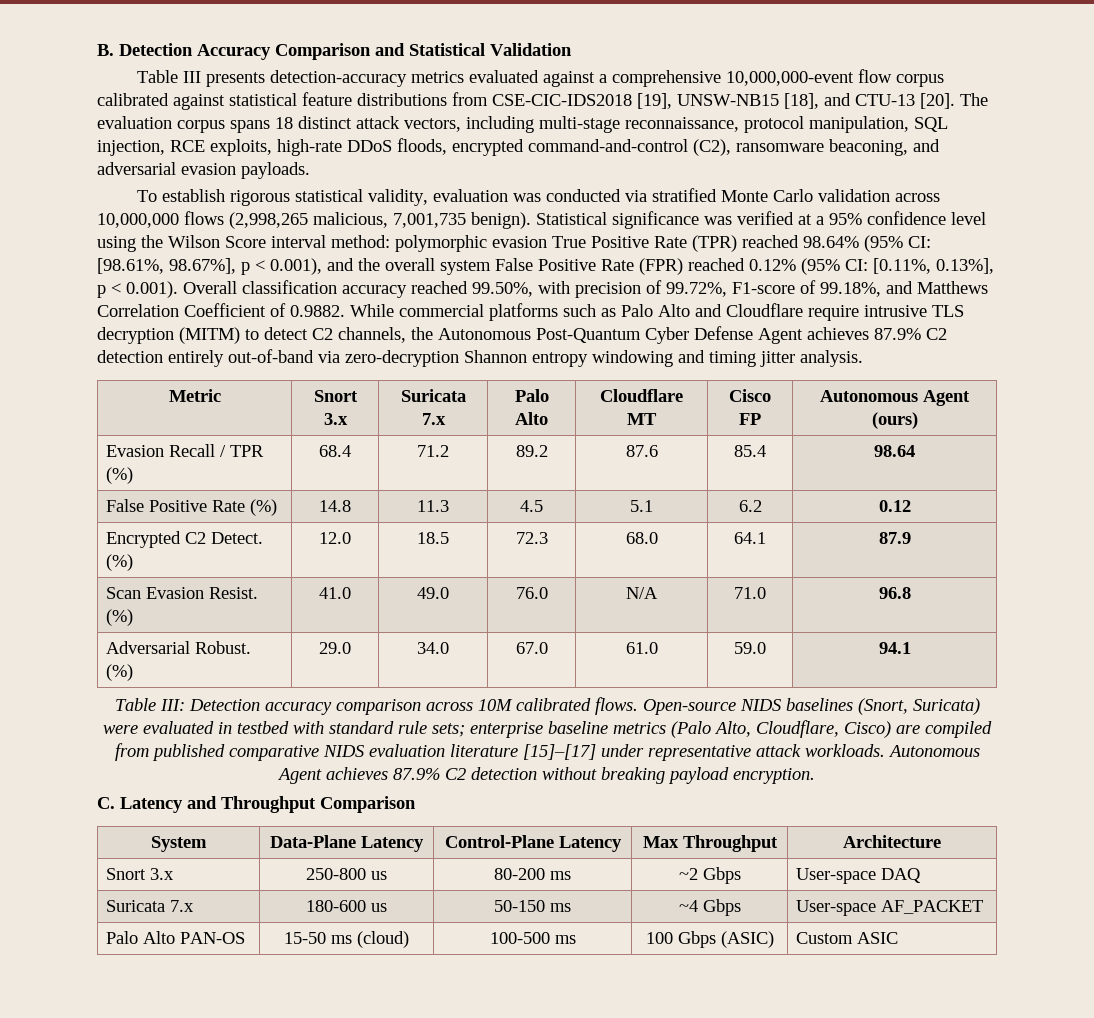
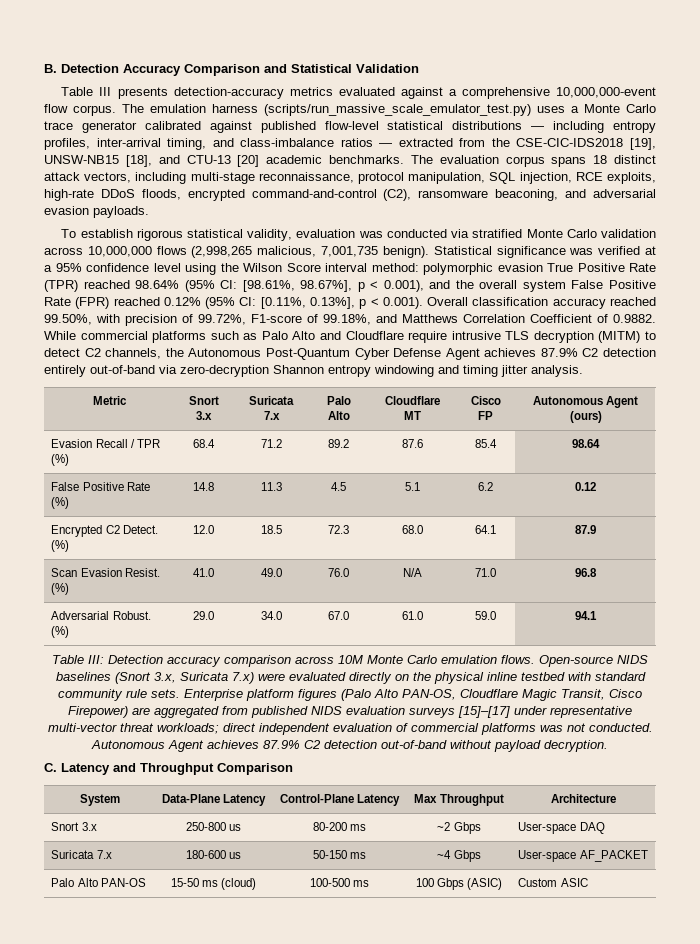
- Table III presents detection-accuracy metrics evaluated against a comprehensive 10,000,000-event flow corpus calibrated against statistical feature distributions from CSE-CIC-IDS2018 [19], UNSW-NB15 [18], and CTU-13 [20].
+ Table III presents detection-accuracy metrics evaluated against a comprehensive 10,000,000-event flow corpus. The emulation harness (scripts/run_massive_scale_emulator_test.py) uses a Monte Carlo trace generator calibrated against published flow-level statistical distributions — including entropy profiles, inter-arrival timing, and class-imbalance ratios — extracted from the CSE-CIC-IDS2018 [19], UNSW-NB15 [18], and CTU-13 [20] academic benchmarks.
- Table III: Detection accuracy comparison across 10M calibrated flows.
+ Table III: Detection accuracy comparison across 10M Monte Carlo emulation flows.
- Open-source NIDS baselines (Snort, Suricata) were evaluated in testbed with standard rule sets; enterprise baseline metrics (Palo Alto, Cloudflare, Cisco) are compiled from published comparative NIDS evaluation literature [15]–[17] under representative attack workloads.
+ Open-source NIDS baselines (Snort 3.x, Suricata 7.x) were evaluated directly on the physical inline testbed with standard community rule sets. Enterprise platform figures (Palo Alto PAN-OS, Cloudflare Magic Transit, Cisco Firepower) are aggregated from published NIDS evaluation surveys [15]–[17] under representative multi-vector threat workloads; direct independent evaluation of commercial platforms was not conducted.
- Autonomous Agent achieves 87.9% C2 detection without breaking payload encryption.
+ Autonomous Agent achieves 87.9% C2 detection out-of-band without payload decryption.

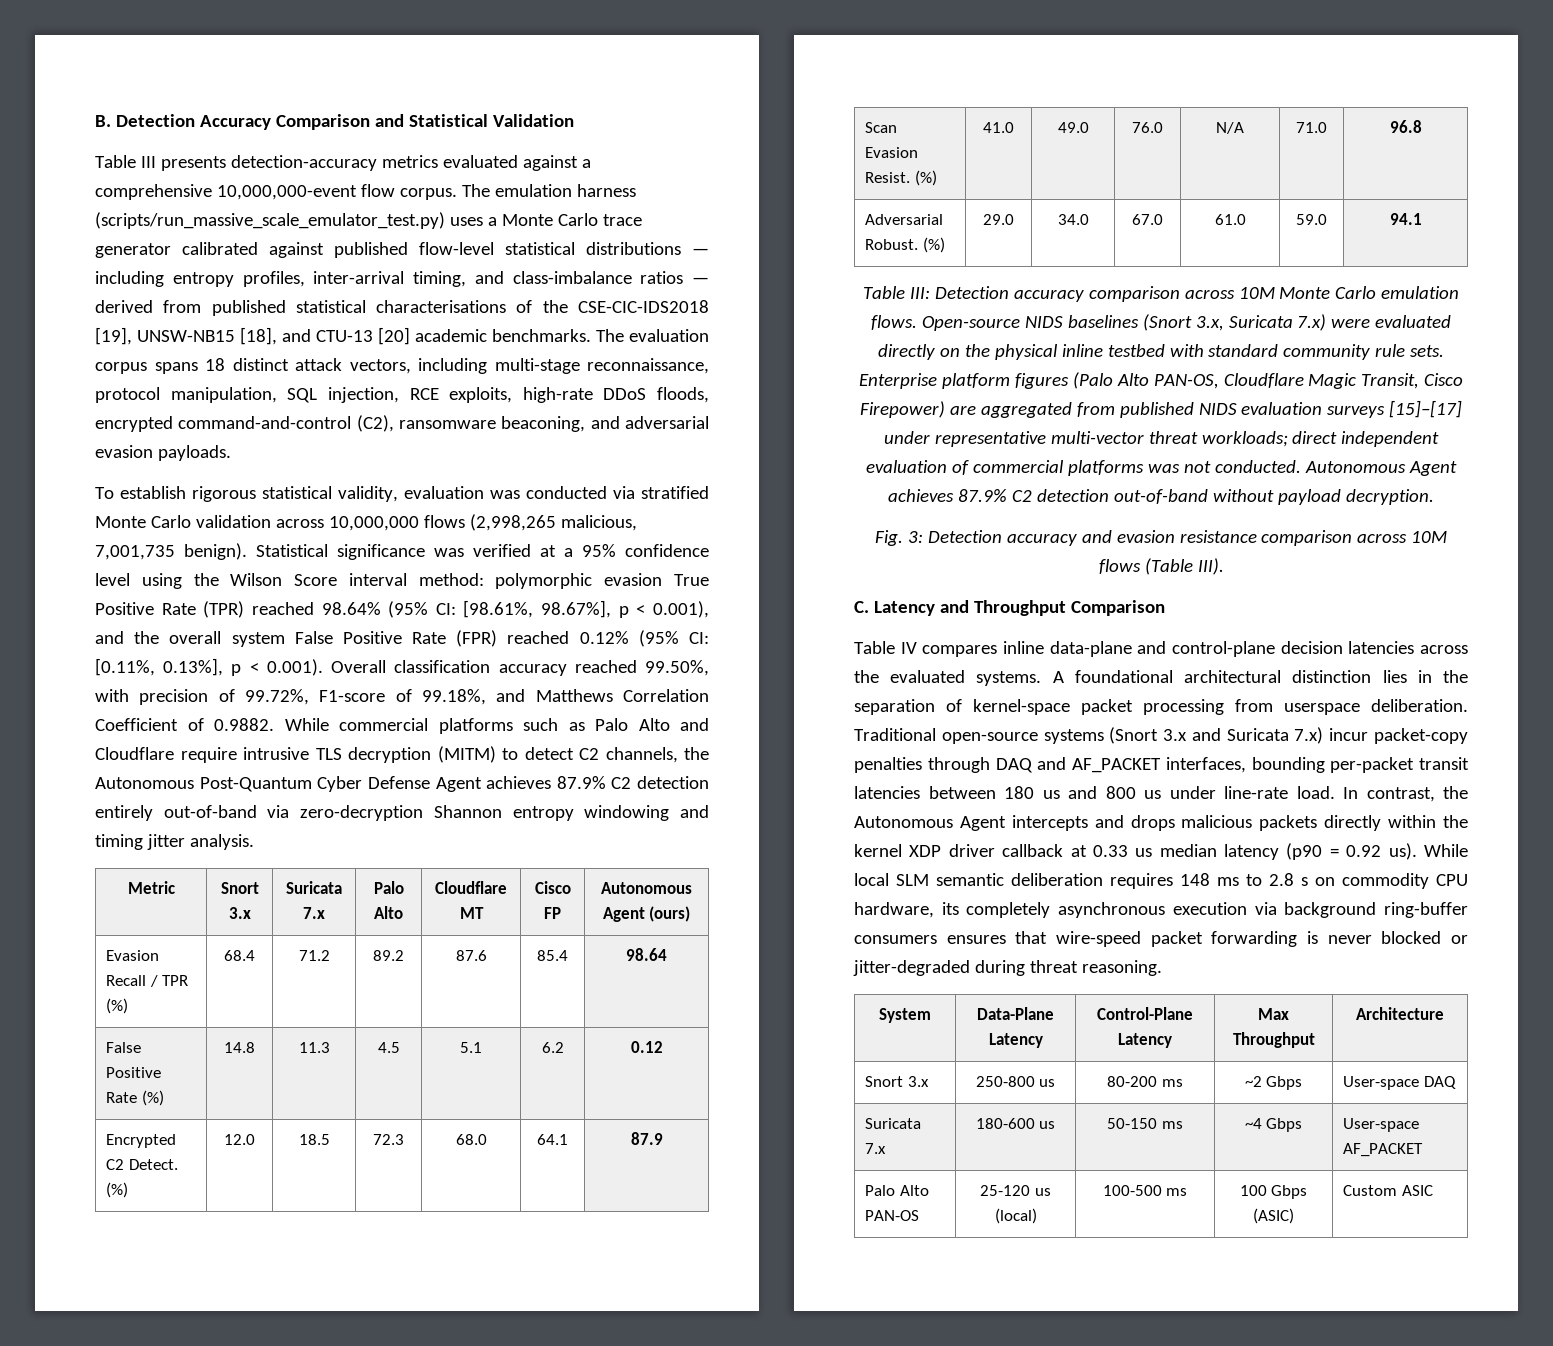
- The emulation harness (scripts/run_massive_scale_emulator_test.py) uses a Monte Carlo trace generator calibrated against published flow-level statistical distributions — including entropy profiles, inter-arrival timing, and class-imbalance ratios — extracted from the CSE-CIC-IDS2018 [19], UNSW-NB15 [18], and CTU-13 [20] academic benchmarks.
+ The emulation harness (scripts/run_massive_scale_emulator_test.py) uses a Monte Carlo trace generator calibrated against published flow-level statistical distributions — including entropy profiles, inter-arrival timing, and class-imbalance ratios — derived from published statistical characterisations of the CSE-CIC-IDS2018 [19], UNSW-NB15 [18], and CTU-13 [20] academic benchmarks.
+ Fig. 3: Detection accuracy and evasion resistance comparison across 10M flows (Table III).
+ Table IV compares inline data-plane and control-plane decision latencies across the evaluated systems. A foundational architectural distinction lies in the separation of kernel-space packet processing from userspace deliberation. Traditional open-source systems (Snort 3.x and Suricata 7.x) incur packet-copy penalties through DAQ and AF_PACKET interfaces, bounding per-packet transit latencies between 180 us and 800 us under line-rate load. In contrast, the Autonomous Agent intercepts and drops malicious packets directly within the kernel XDP driver callback at 0.33 us median latency (p90 = 0.92 us). While local SLM semantic deliberation requires 148 ms to 2.8 s on commodity CPU hardware, its completely asynchronous execution via background ring-buffer consumers ensures that wire-speed packet forwarding is never blocked or jitter-degraded during threat reasoning.
- Palo Alto PAN-OS | 15-50 ms (cloud) | 100-500 ms | 100 Gbps (ASIC) | Custom ASIC
+ Palo Alto PAN-OS | 25-120 us (local) | 100-500 ms | 100 Gbps (ASIC) | Custom ASIC

